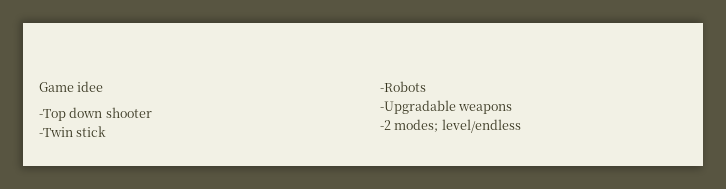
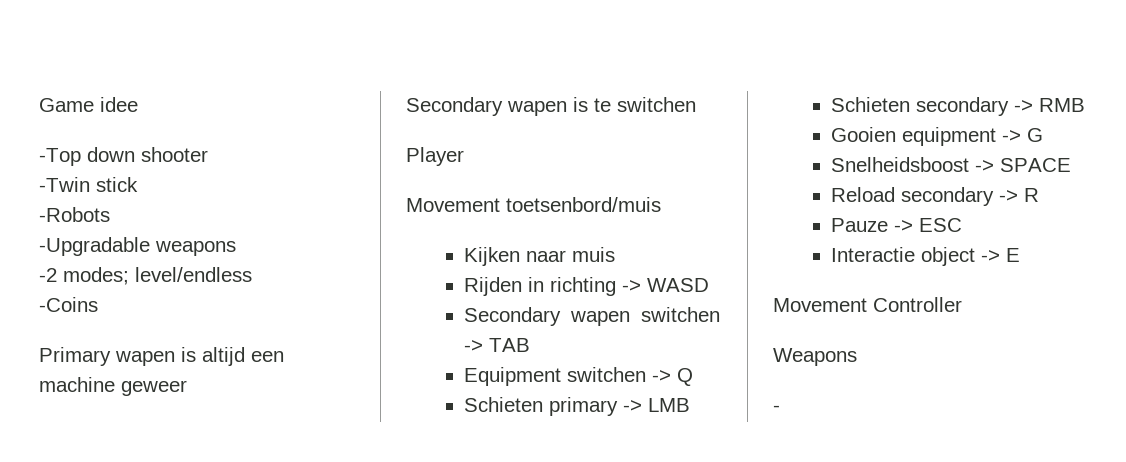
+ -Coins
+ Primary wapen is altijd een machine geweer
+ Secondary wapen is te switchen
+ Player
+ Movement toetsenbord/muis
+ Kijken naar muis
+ Rijden in richting -> WASD
+ Secondary wapen switchen -> TAB
+ Equipment switchen -> Q
+ Schieten primary -> LMB
+ Schieten secondary -> RMB
+ Gooien equipment -> G
+ Snelheidsboost -> SPACE
+ Reload secondary -> R
+ Pauze -> ESC
+ Interactie object -> E
+ Movement Controller
+ Weapons
+ -

